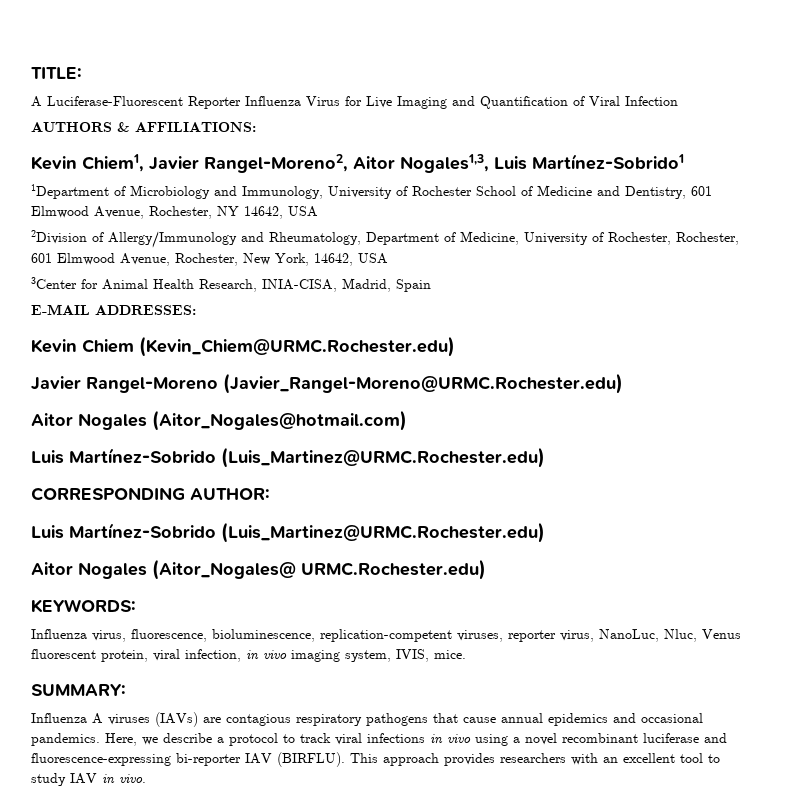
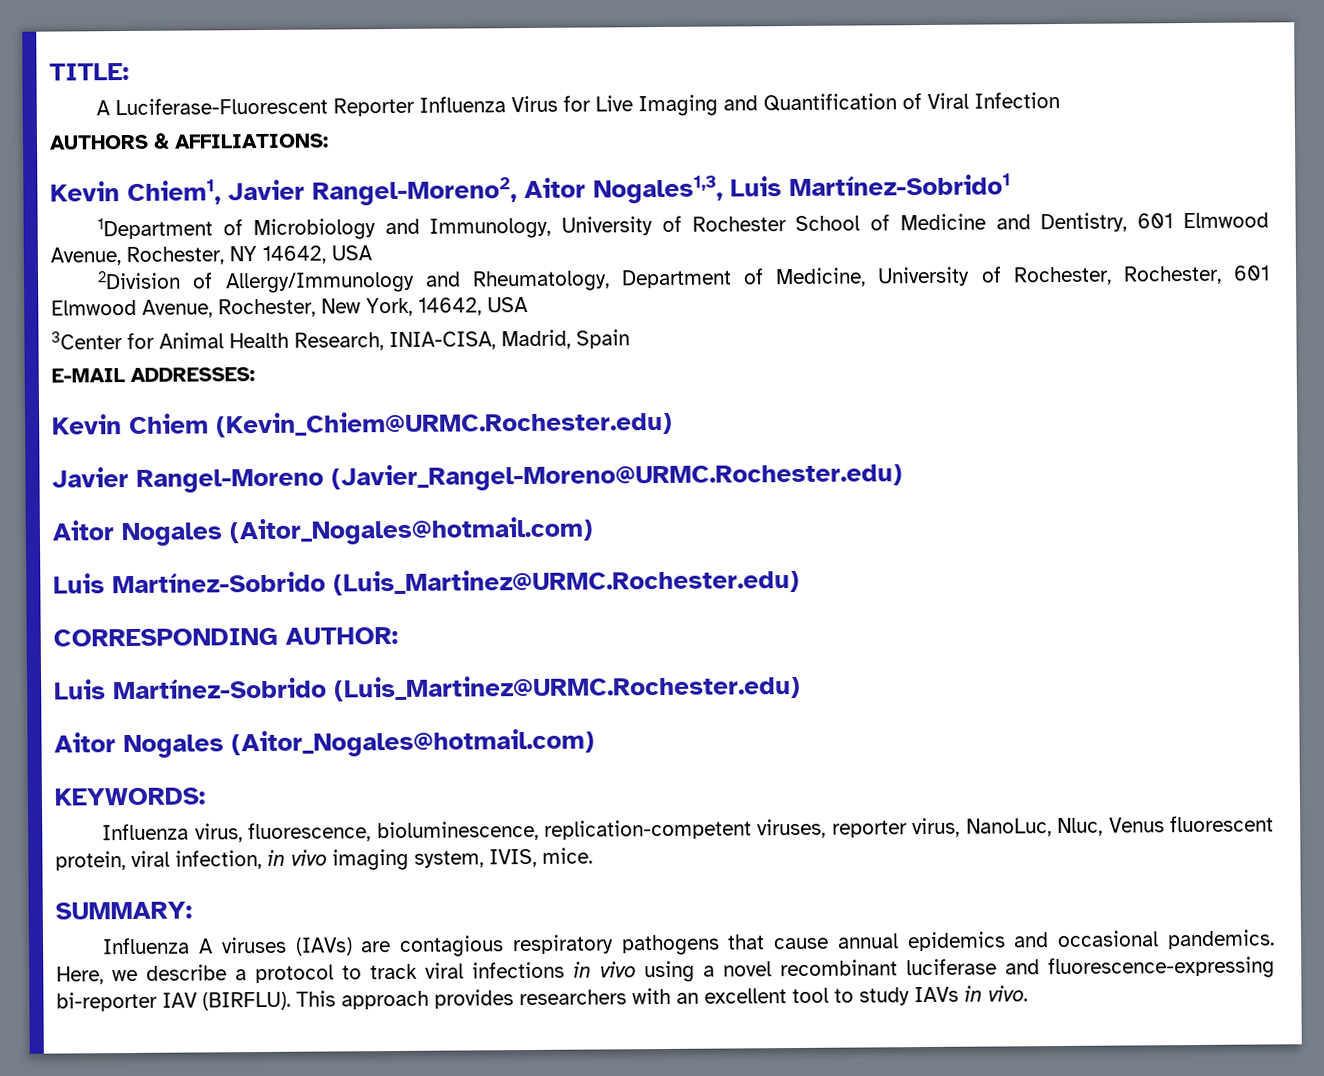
  CORRESPONDING AUTHOR:
  Luis Martínez-Sobrido (Luis_Martinez@URMC.Rochester.edu)
- Aitor Nogales (Aitor_Nogales@ URMC.Rochester.edu)
+ Aitor Nogales (Aitor_Nogales@hotmail.com)
- This approach provides researchers with an excellent tool to study IAV in vivo.
+ This approach provides researchers with an excellent tool to study IAVs in vivo.

